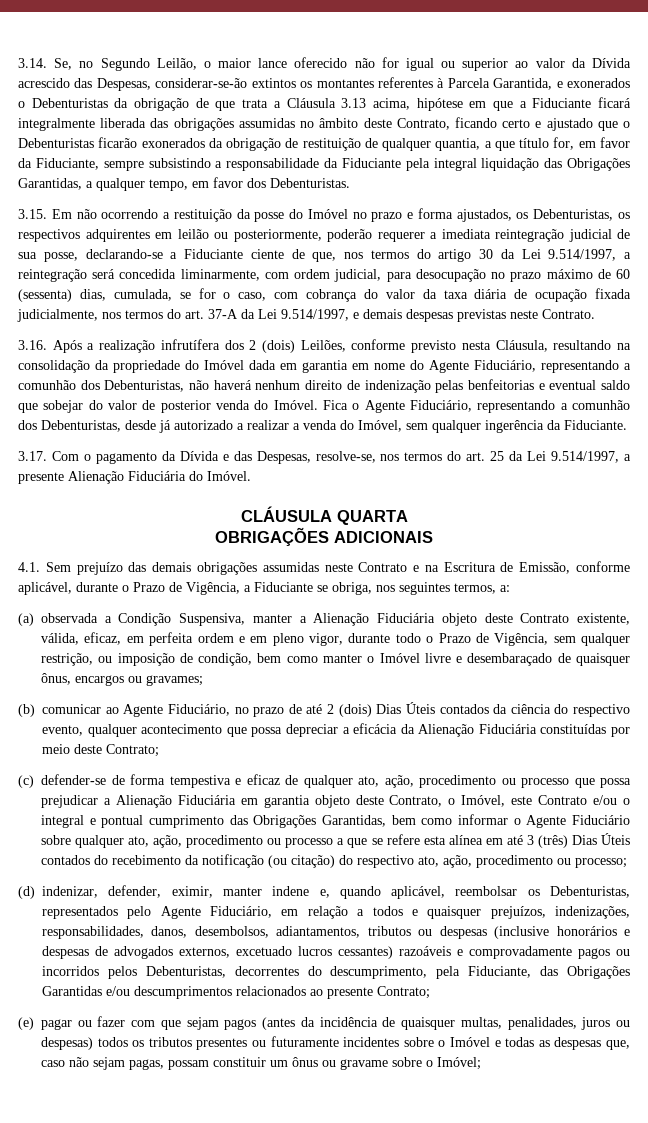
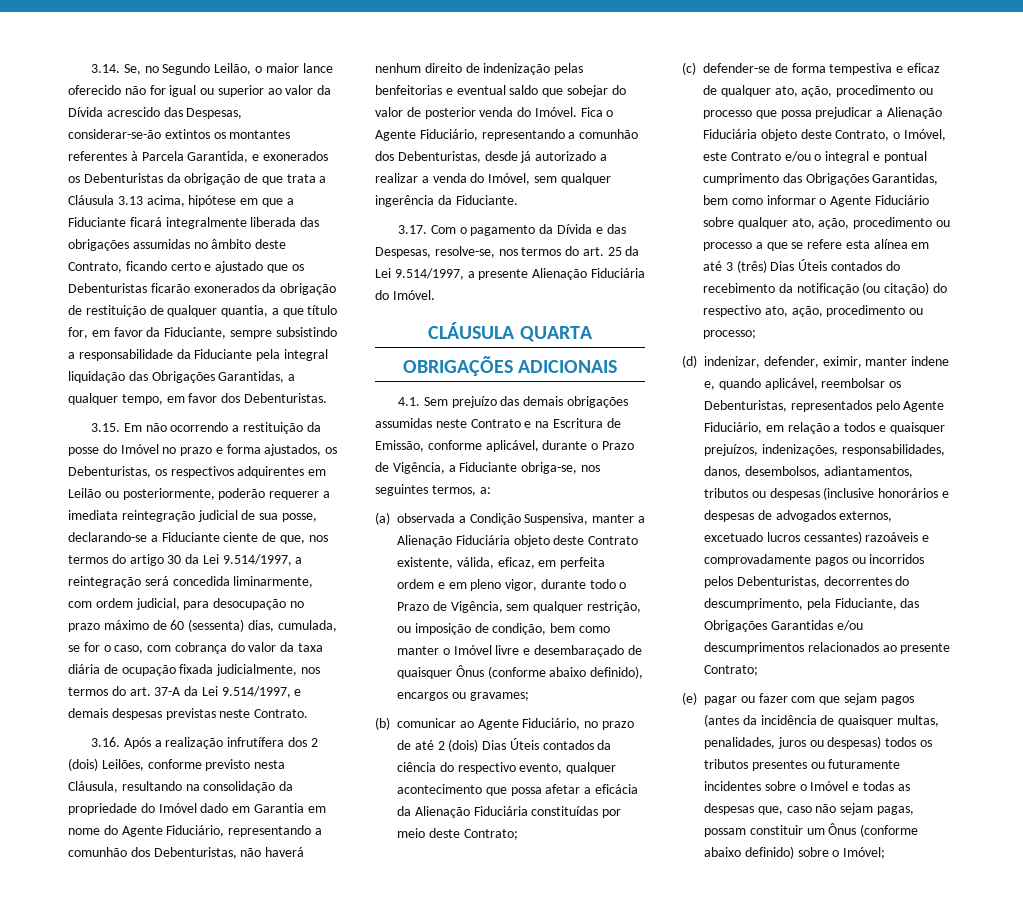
- 3.14. Se, no Segundo Leilão, o maior lance oferecido não for igual ou superior ao valor da Dívida acrescido das Despesas, considerar-se-ão extintos os montantes referentes à Parcela Garantida, e exonerados o Debenturistas da obrigação de que trata a Cláusula 3.13 acima, hipótese em que a Fiduciante ficará integralmente liberada das obrigações assumidas no âmbito deste Contrato, ficando certo e ajustado que o Debenturistas ficarão exonerados da obrigação de restituição de qualquer quantia, a que título for, em favor da Fiduciante, sempre subsistindo a responsabilidade da Fiduciante pela integral liquidação das Obrigações Garantidas, a qualquer tempo, em favor dos Debenturistas.
+ 3.14. Se, no Segundo Leilão, o maior lance oferecido não for igual ou superior ao valor da Dívida acrescido das Despesas, considerar-se-ão extintos os montantes referentes à Parcela Garantida, e exonerados os Debenturistas da obrigação de que trata a Cláusula 3.13 acima, hipótese em que a Fiduciante ficará integralmente liberada das obrigações assumidas no âmbito deste Contrato, ficando certo e ajustado que os Debenturistas ficarão exonerados da obrigação de restituição de qualquer quantia, a que título for, em favor da Fiduciante, sempre subsistindo a responsabilidade da Fiduciante pela integral liquidação das Obrigações Garantidas, a qualquer tempo, em favor dos Debenturistas.
- 3.15. Em não ocorrendo a restituição da posse do Imóvel no prazo e forma ajustados, os Debenturistas, os respectivos adquirentes em leilão ou posteriormente, poderão requerer a imediata reintegração judicial de sua posse, declarando-se a Fiduciante ciente de que, nos termos do artigo 30 da Lei 9.514/1997, a reintegração será concedida liminarmente, com ordem judicial, para desocupação no prazo máximo de 60 (sessenta) dias, cumulada, se for o caso, com cobrança do valor da taxa diária de ocupação fixada judicialmente, nos termos do art. 37-A da Lei 9.514/1997, e demais despesas previstas neste Contrato.
+ 3.15. Em não ocorrendo a restituição da posse do Imóvel no prazo e forma ajustados, os Debenturistas, os respectivos adquirentes em Leilão ou posteriormente, poderão requerer a imediata reintegração judicial de sua posse, declarando-se a Fiduciante ciente de que, nos termos do artigo 30 da Lei 9.514/1997, a reintegração será concedida liminarmente, com ordem judicial, para desocupação no prazo máximo de 60 (sessenta) dias, cumulada, se for o caso, com cobrança do valor da taxa diária de ocupação fixada judicialmente, nos termos do art. 37-A da Lei 9.514/1997, e demais despesas previstas neste Contrato.
- 3.16. Após a realização infrutífera dos 2 (dois) Leilões, conforme previsto nesta Cláusula, resultando na consolidação da propriedade do Imóvel dada em garantia em nome do Agente Fiduciário, representando a comunhão dos Debenturistas, não haverá nenhum direito de indenização pelas benfeitorias e eventual saldo que sobejar do valor de posterior venda do Imóvel.
+ 3.16. Após a realização infrutífera dos 2 (dois) Leilões, conforme previsto nesta Cláusula, resultando na consolidação da propriedade do Imóvel dado em Garantia em nome do Agente Fiduciário, representando a comunhão dos Debenturistas, não haverá nenhum direito de indenização pelas benfeitorias e eventual saldo que sobejar do valor de posterior venda do Imóvel.
- 4.1. Sem prejuízo das demais obrigações assumidas neste Contrato e na Escritura de Emissão, conforme aplicável, durante o Prazo de Vigência, a Fiduciante se obriga, nos seguintes termos, a:
+ 4.1. Sem prejuízo das demais obrigações assumidas neste Contrato e na Escritura de Emissão, conforme aplicável, durante o Prazo de Vigência, a Fiduciante obriga-se, nos seguintes termos, a:
- (a) observada a Condição Suspensiva, manter a Alienação Fiduciária objeto deste Contrato existente, válida, eficaz, em perfeita ordem e em pleno vigor, durante todo o Prazo de Vigência, sem qualquer restrição, ou imposição de condição, bem como manter o Imóvel livre e desembaraçado de quaisquer ônus, encargos ou gravames;
+ (a) observada a Condição Suspensiva, manter a Alienação Fiduciária objeto deste Contrato existente, válida, eficaz, em perfeita ordem e em pleno vigor, durante todo o Prazo de Vigência, sem qualquer restrição, ou imposição de condição, bem como manter o Imóvel livre e desembaraçado de quaisquer Ônus (conforme abaixo definido), encargos ou gravames;
- (b) comunicar ao Agente Fiduciário, no prazo de até 2 (dois) Dias Úteis contados da ciência do respectivo evento, qualquer acontecimento que possa depreciar a eficácia da Alienação Fiduciária constituídas por meio deste Contrato;
+ (b) comunicar ao Agente Fiduciário, no prazo de até 2 (dois) Dias Úteis contados da ciência do respectivo evento, qualquer acontecimento que possa afetar a eficácia da Alienação Fiduciária constituídas por meio deste Contrato;
- (c) defender-se de forma tempestiva e eficaz de qualquer ato, ação, procedimento ou processo que possa prejudicar a Alienação Fiduciária em garantia objeto deste Contrato, o Imóvel, este Contrato e/ou o integral e pontual cumprimento das Obrigações Garantidas, bem como informar o Agente Fiduciário sobre qualquer ato, ação, procedimento ou processo a que se refere esta alínea em até 3 (três) Dias Úteis contados do recebimento da notificação (ou citação) do respectivo ato, ação, procedimento ou processo;
+ (c) defender-se de forma tempestiva e eficaz de qualquer ato, ação, procedimento ou processo que possa prejudicar a Alienação Fiduciária objeto deste Contrato, o Imóvel, este Contrato e/ou o integral e pontual cumprimento das Obrigações Garantidas, bem como informar o Agente Fiduciário sobre qualquer ato, ação, procedimento ou processo a que se refere esta alínea em até 3 (três) Dias Úteis contados do recebimento da notificação (ou citação) do respectivo ato, ação, procedimento ou processo;
- (e) pagar ou fazer com que sejam pagos (antes da incidência de quaisquer multas, penalidades, juros ou despesas) todos os tributos presentes ou futuramente incidentes sobre o Imóvel e todas as despesas que, caso não sejam pagas, possam constituir um ônus ou gravame sobre o Imóvel;
+ (e) pagar ou fazer com que sejam pagos (antes da incidência de quaisquer multas, penalidades, juros ou despesas) todos os tributos presentes ou futuramente incidentes sobre o Imóvel e todas as despesas que, caso não sejam pagas, possam constituir um Ônus (conforme abaixo definido) sobre o Imóvel;

